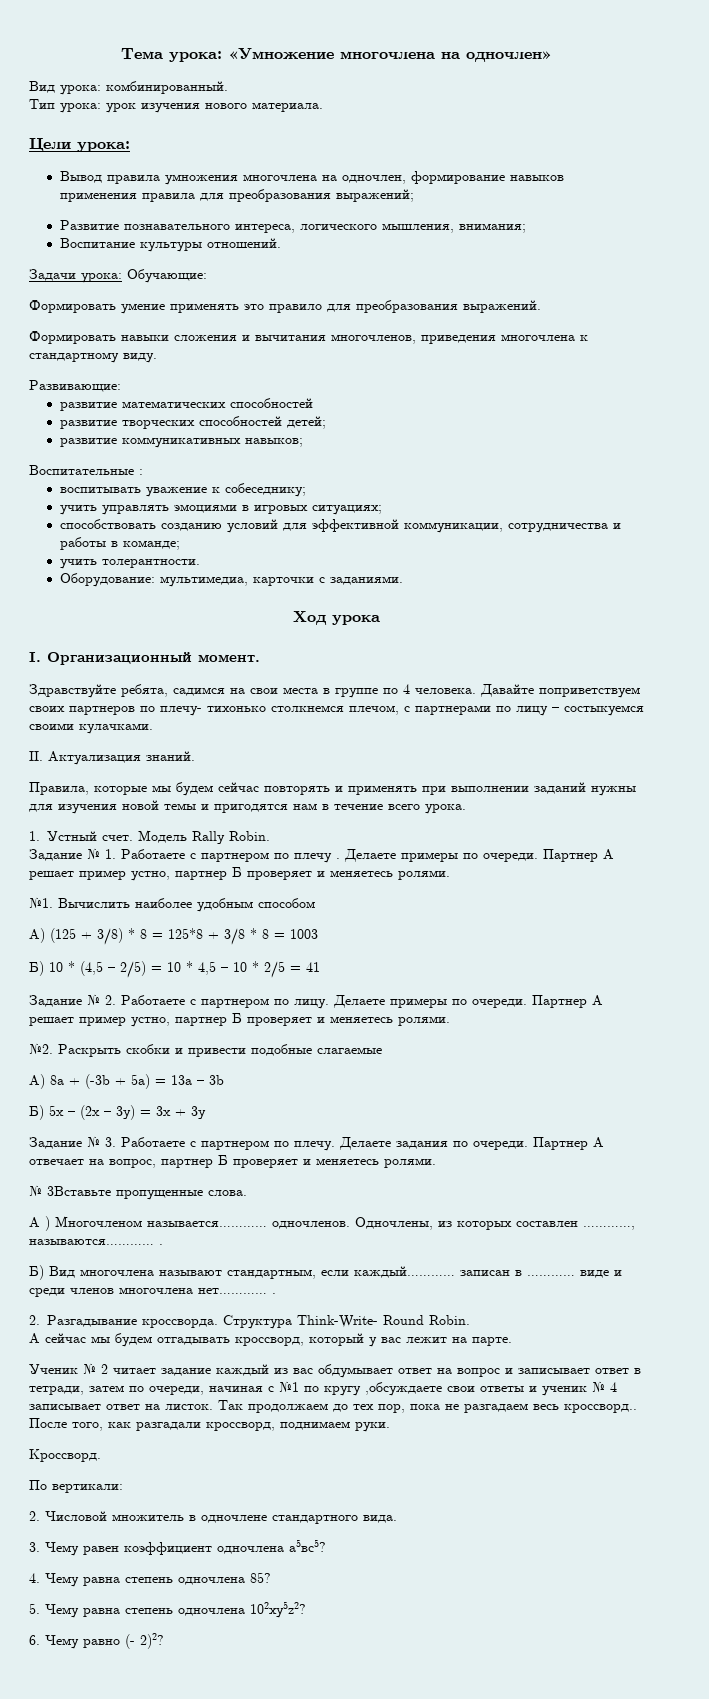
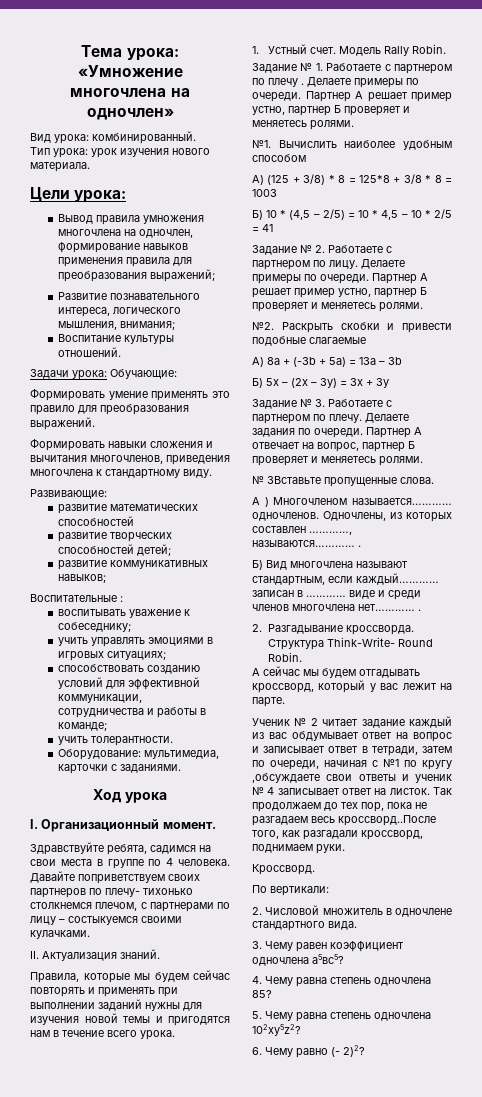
- Так продолжаем до тех пор, пока не разгадаем весь кроссворд.. После того, как разгадали кроссворд, поднимаем руки.
+ Так продолжаем до тех пор, пока не разгадаем весь кроссворд..После того, как разгадали кроссворд, поднимаем руки.

